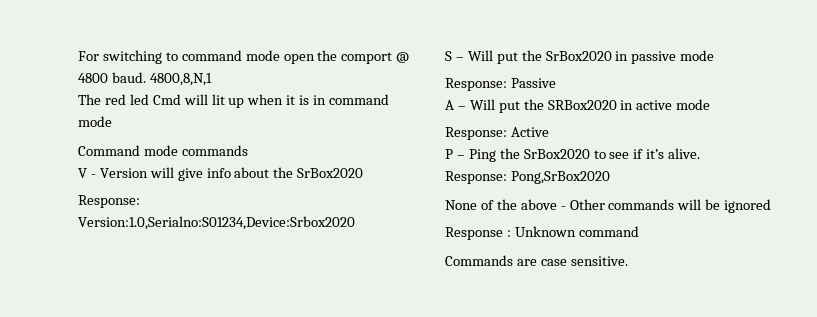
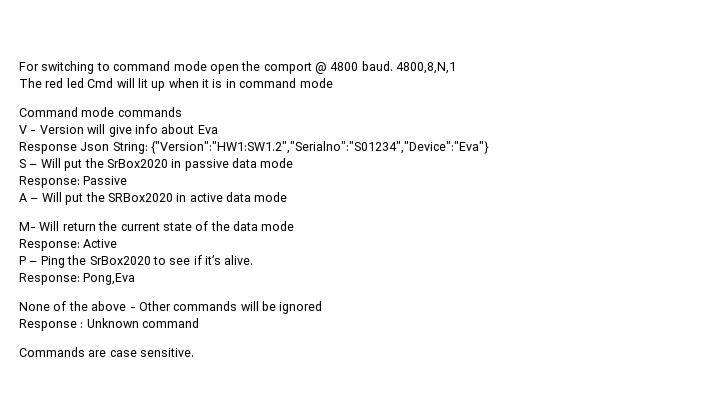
- V - Version will give info about the SrBox2020
- Response: Version:1.0,Serialno:S01234,Device:Srbox2020
+ V - Version will give info about Eva
+ Response Json String: {"Version":"HW1:SW1.2","Serialno":"S01234","Device":"Eva"}
- S – Will put the SrBox2020 in passive mode
+ S – Will put the SrBox2020 in passive data mode
- A – Will put the SRBox2020 in active mode
+ A – Will put the SRBox2020 in active data mode
+ M- Will return the current state of the data mode
- Response: Pong,SrBox2020
+ Response: Pong,Eva

